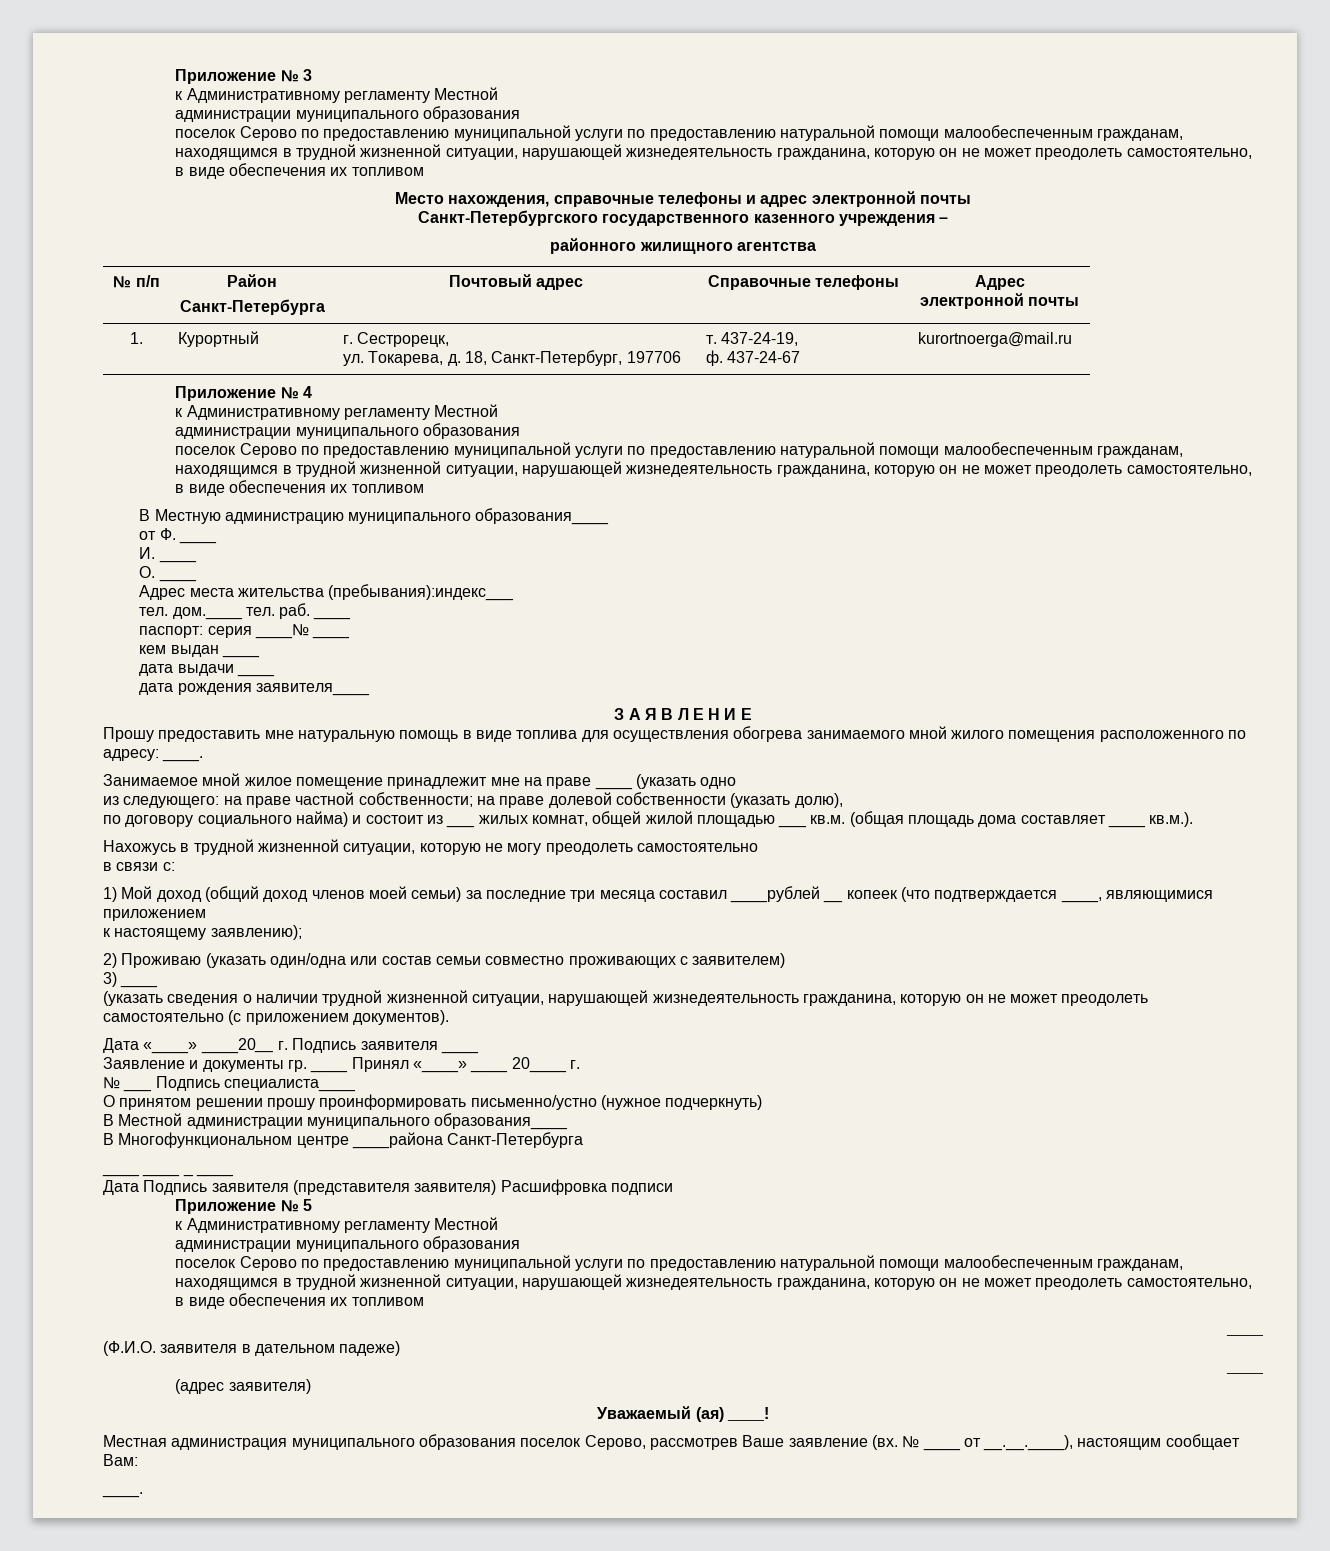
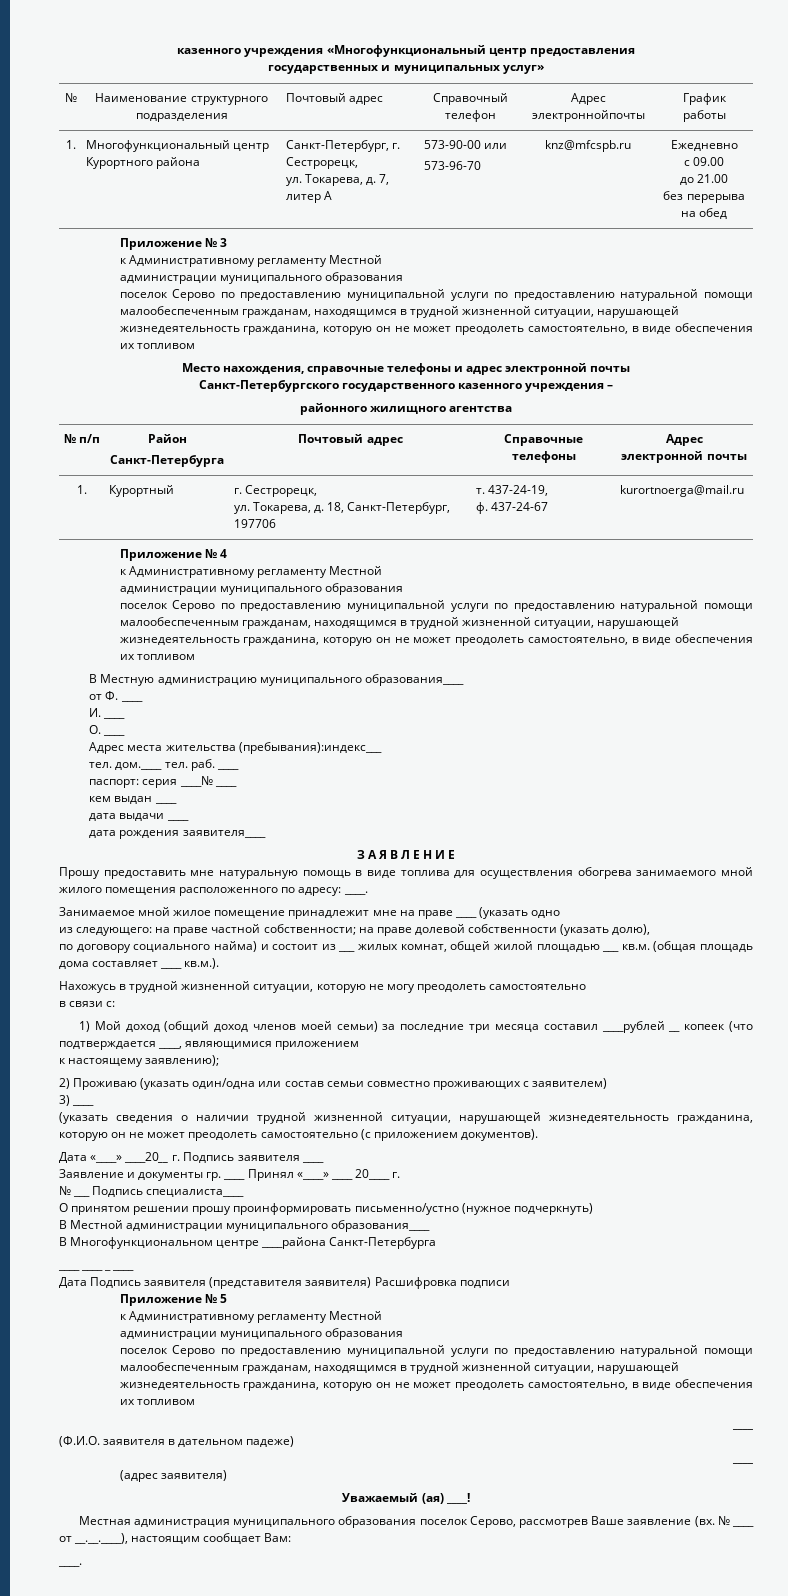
+ казенного учреждения «Многофункциональный центр предоставления
+ государственных и муниципальных услуг»
+ № | Наименование структурного подразделения | Почтовый адрес | Справочный телефон | Адрес электроннойпочты | График работы
+ 1. | Многофункциональный центр Курортного района | Санкт-Петербург, г. Сестрорецк,
+ ул. Токарева, д. 7, литер А | 573-90-00 или
+ 573-96-70 | knz@mfcspb.ru | Ежедневно
+ с 09.00
+ до 21.00
+ без перерыва на обед

